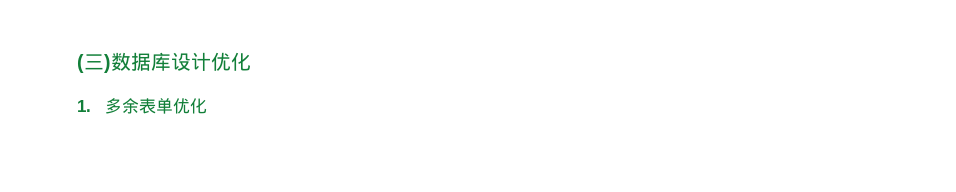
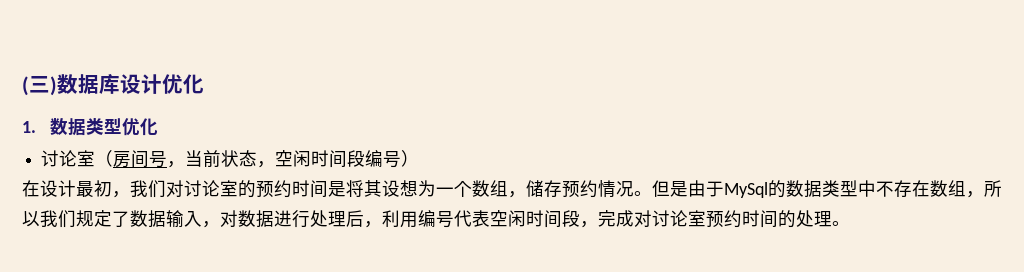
- 1.多余表单优化
+ 1.数据类型优化
+ 讨论室（房间号，当前状态，空闲时间段编号）
+ 在设计最初，我们对讨论室的预约时间是将其设想为一个数组，储存预约情况。但是由于MySql的数据类型中不存在数组，所以我们规定了数据输入，对数据进行处理后，利用编号代表空闲时间段，完成对讨论室预约时间的处理。

